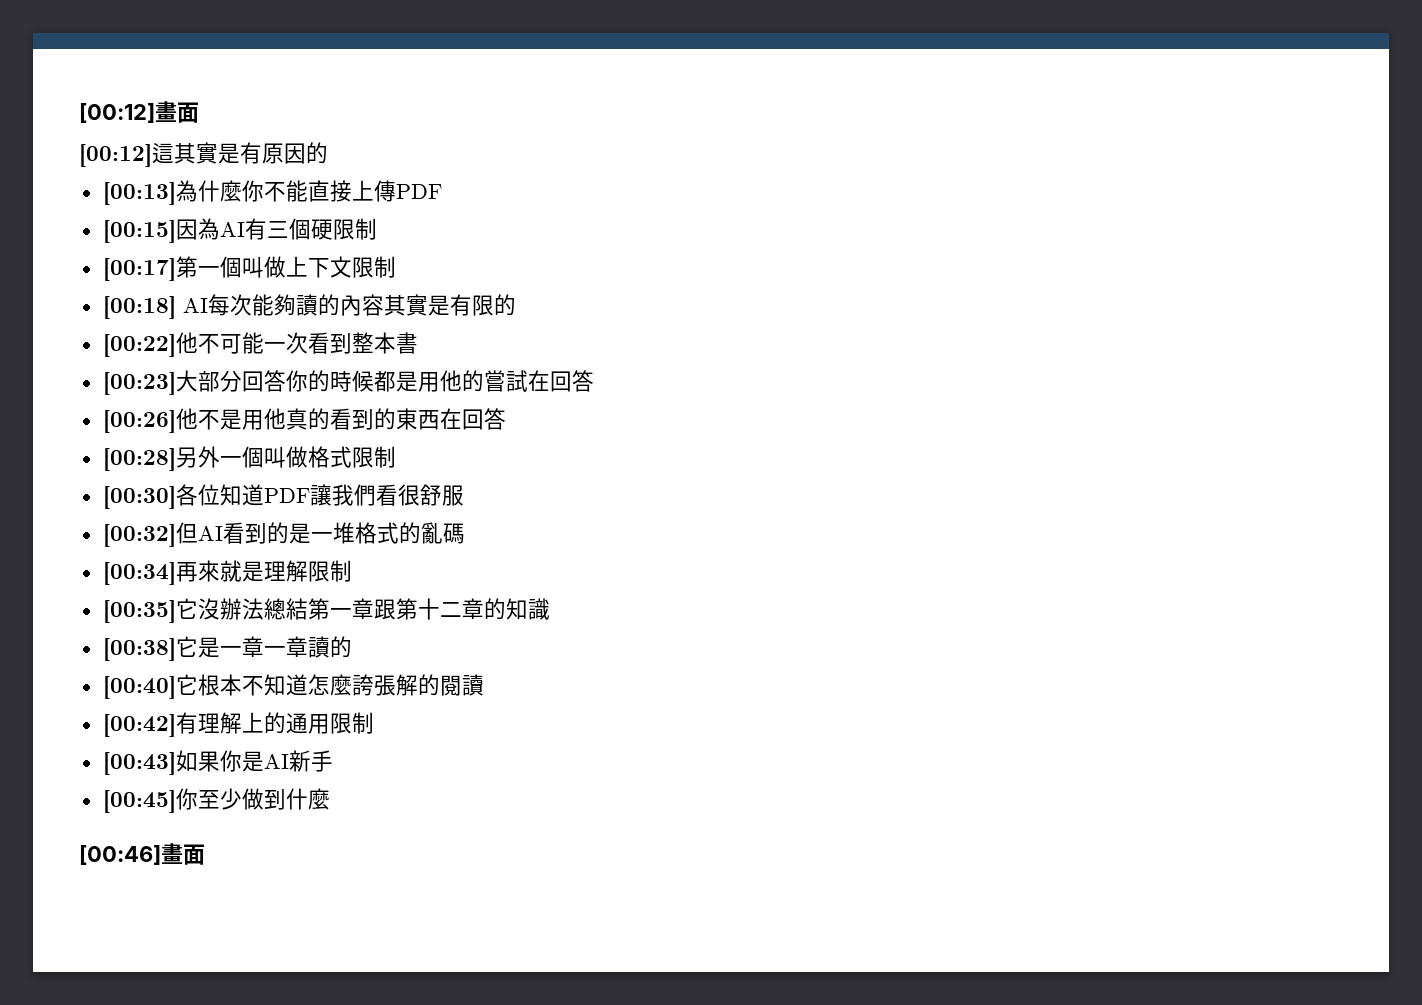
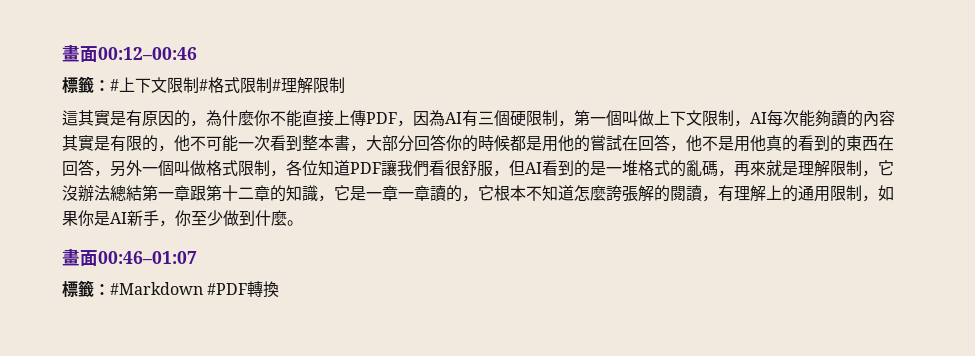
- [00:12]畫面
- [00:12]這其實是有原因的
- [00:13]為什麼你不能直接上傳PDF
- [00:15]因為AI有三個硬限制
- [00:17]第一個叫做上下文限制
- [00:18] AI每次能夠讀的內容其實是有限的
- [00:22]他不可能一次看到整本書
- [00:23]大部分回答你的時候都是用他的嘗試在回答
- [00:26]他不是用他真的看到的東西在回答
- [00:28]另外一個叫做格式限制
- [00:30]各位知道PDF讓我們看很舒服
- [00:32]但AI看到的是一堆格式的亂碼
- [00:34]再來就是理解限制
- [00:35]它沒辦法總結第一章跟第十二章的知識
- [00:38]它是一章一章讀的
- [00:40]它根本不知道怎麼誇張解的閱讀
- [00:42]有理解上的通用限制
- [00:43]如果你是AI新手
- [00:45]你至少做到什麼
- [00:46]畫面
+ 畫面00:12–00:46
+ 標籤：#上下文限制#格式限制#理解限制
+ 這其實是有原因的，為什麼你不能直接上傳PDF，因為AI有三個硬限制，第一個叫做上下文限制，AI每次能夠讀的內容其實是有限的，他不可能一次看到整本書，大部分回答你的時候都是用他的嘗試在回答，他不是用他真的看到的東西在回答，另外一個叫做格式限制，各位知道PDF讓我們看很舒服，但AI看到的是一堆格式的亂碼，再來就是理解限制，它沒辦法總結第一章跟第十二章的知識，它是一章一章讀的，它根本不知道怎麼誇張解的閱讀，有理解上的通用限制，如果你是AI新手，你至少做到什麼。
+ 畫面00:46–01:07
+ 標籤：#Markdown #PDF轉換

